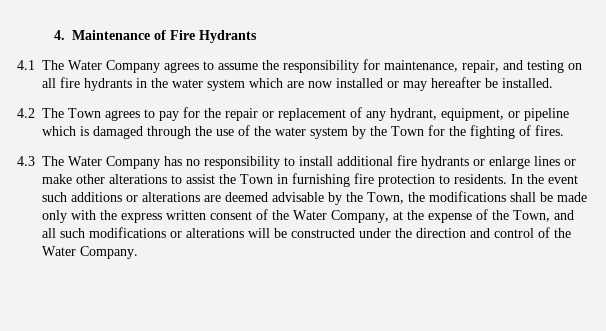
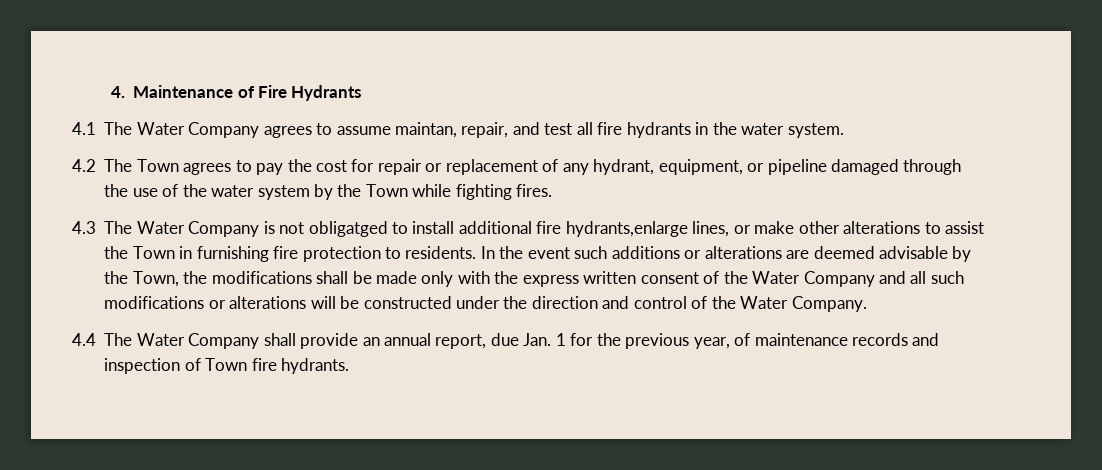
- 4.1 The Water Company agrees to assume the responsibility for maintenance, repair, and testing on all fire hydrants in the water system which are now installed or may hereafter be installed.
+ 4.1 The Water Company agrees to assume maintan, repair, and test all fire hydrants in the water system.
- 4.2 The Town agrees to pay for the repair or replacement of any hydrant, equipment, or pipeline which is damaged through the use of the water system by the Town for the fighting of fires.
+ 4.2 The Town agrees to pay the cost for repair or replacement of any hydrant, equipment, or pipeline damaged through the use of the water system by the Town while fighting fires.
- 4.3 The Water Company has no responsibility to install additional fire hydrants or enlarge lines or make other alterations to assist the Town in furnishing fire protection to residents.
+ 4.3 The Water Company is not obligatged to install additional fire hydrants,enlarge lines, or make other alterations to assist the Town in furnishing fire protection to residents.
- In the event such additions or alterations are deemed advisable by the Town, the modifications shall be made only with the express written consent of the Water Company, at the expense of the Town, and all such modifications or alterations will be constructed under the direction and control of the Water Company.
+ In the event such additions or alterations are deemed advisable by the Town, the modifications shall be made only with the express written consent of the Water Company and all such modifications or alterations will be constructed under the direction and control of the Water Company.
+ 4.4 The Water Company shall provide an annual report, due Jan. 1 for the previous year, of maintenance records and inspection of Town fire hydrants.

